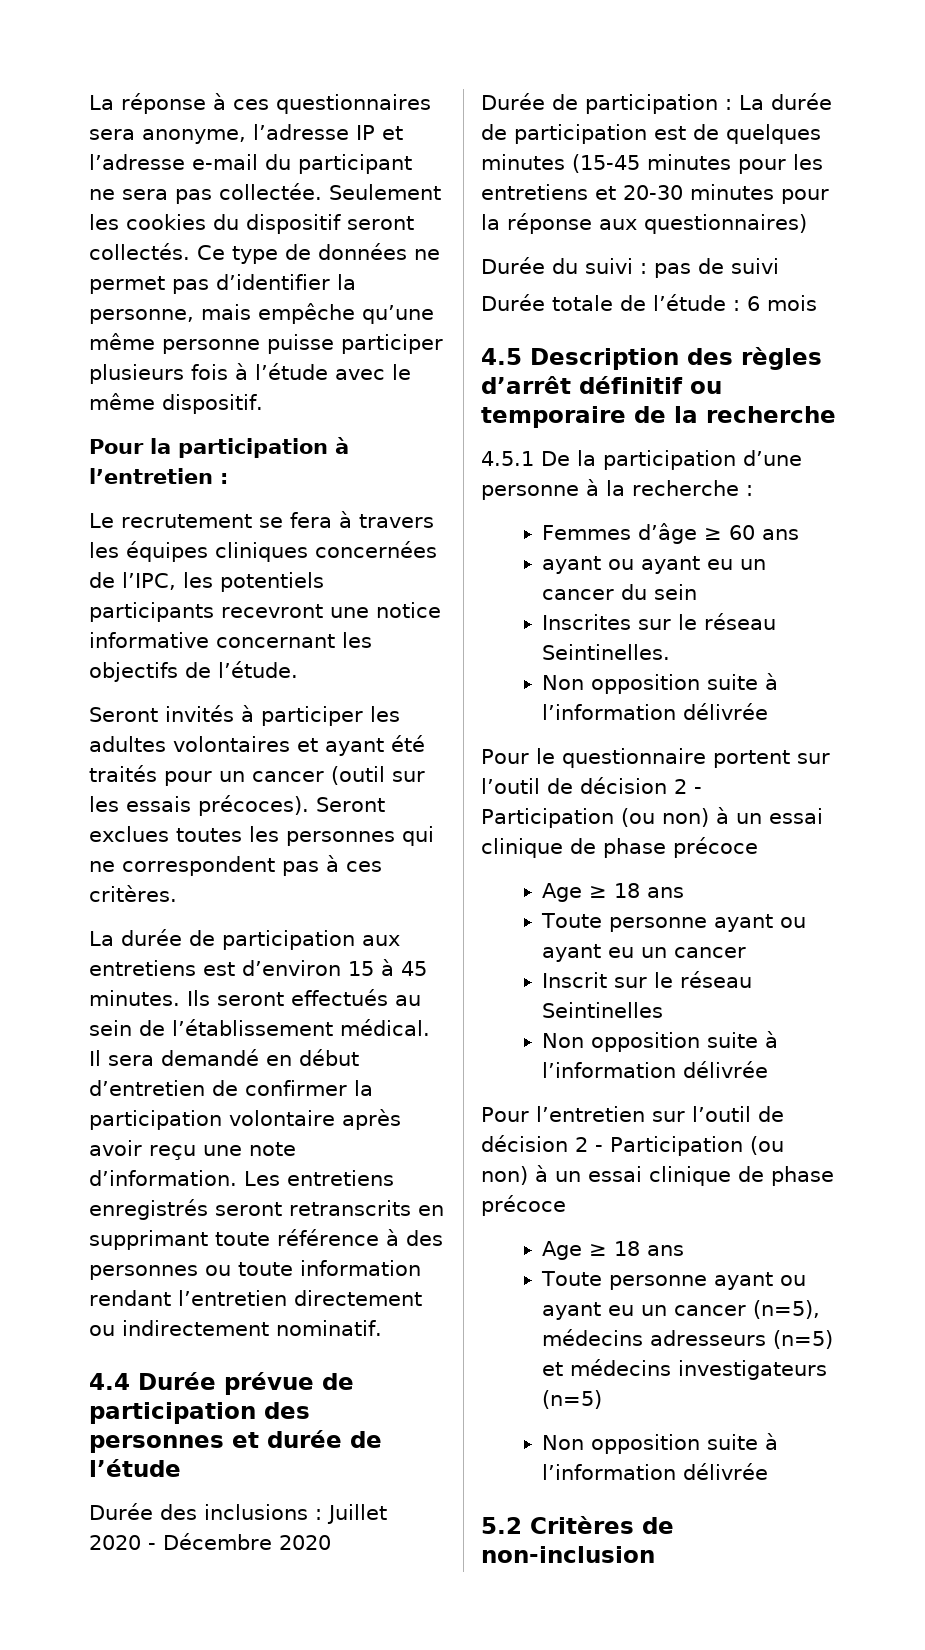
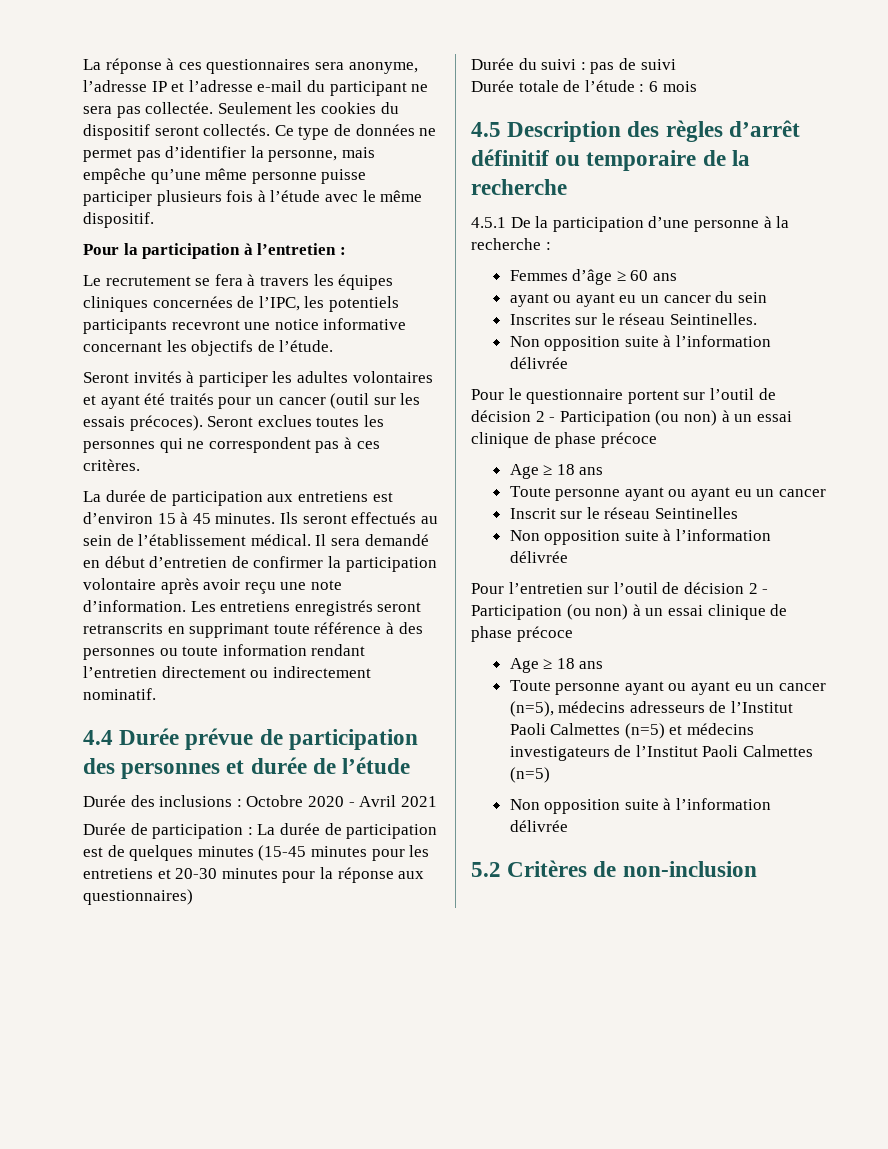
- Durée des inclusions : Juillet 2020 - Décembre 2020
+ Durée des inclusions : Octobre 2020 - Avril 2021
- Toute personne ayant ou ayant eu un cancer (n=5), médecins adresseurs (n=5) et médecins investigateurs (n=5)
+ Toute personne ayant ou ayant eu un cancer (n=5), médecins adresseurs de l’Institut Paoli Calmettes (n=5) et médecins investigateurs de l’Institut Paoli Calmettes (n=5)

